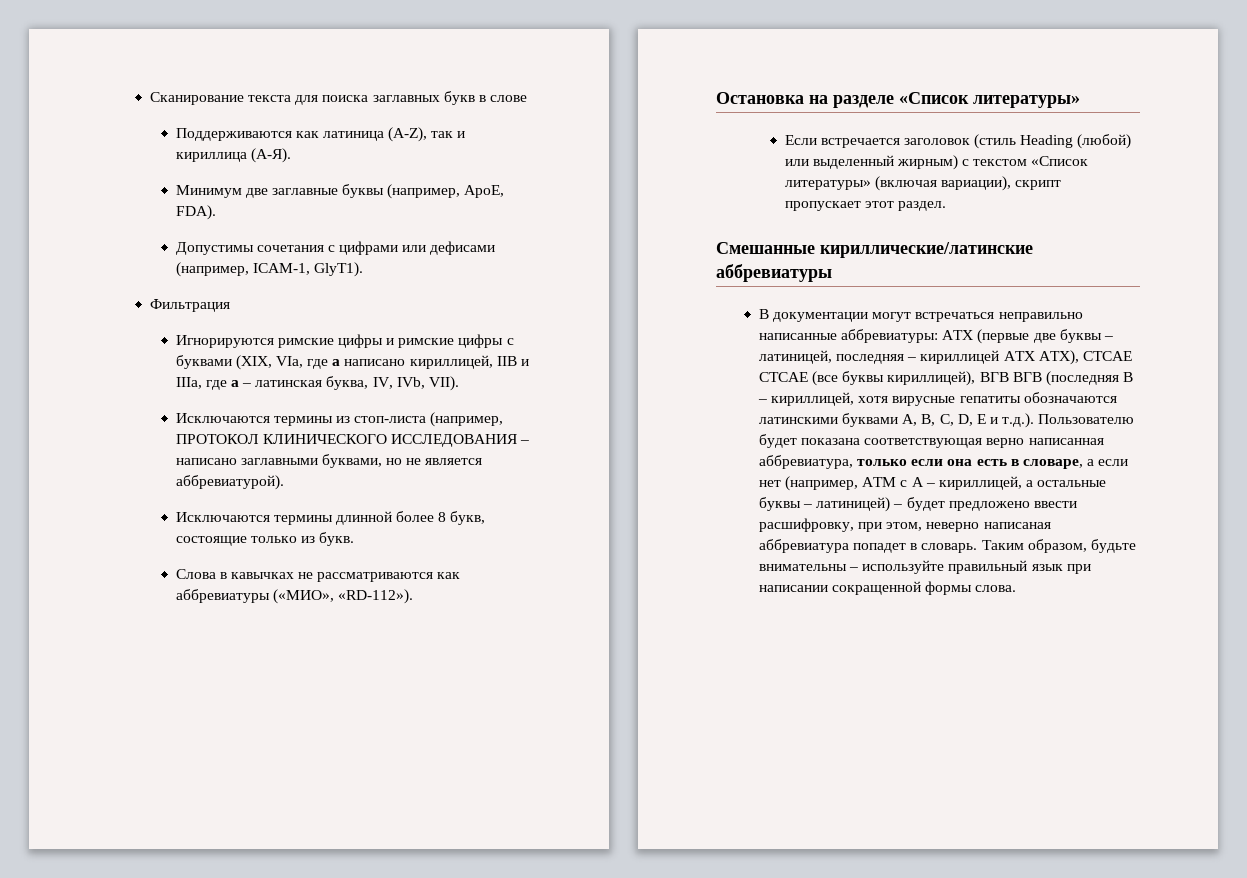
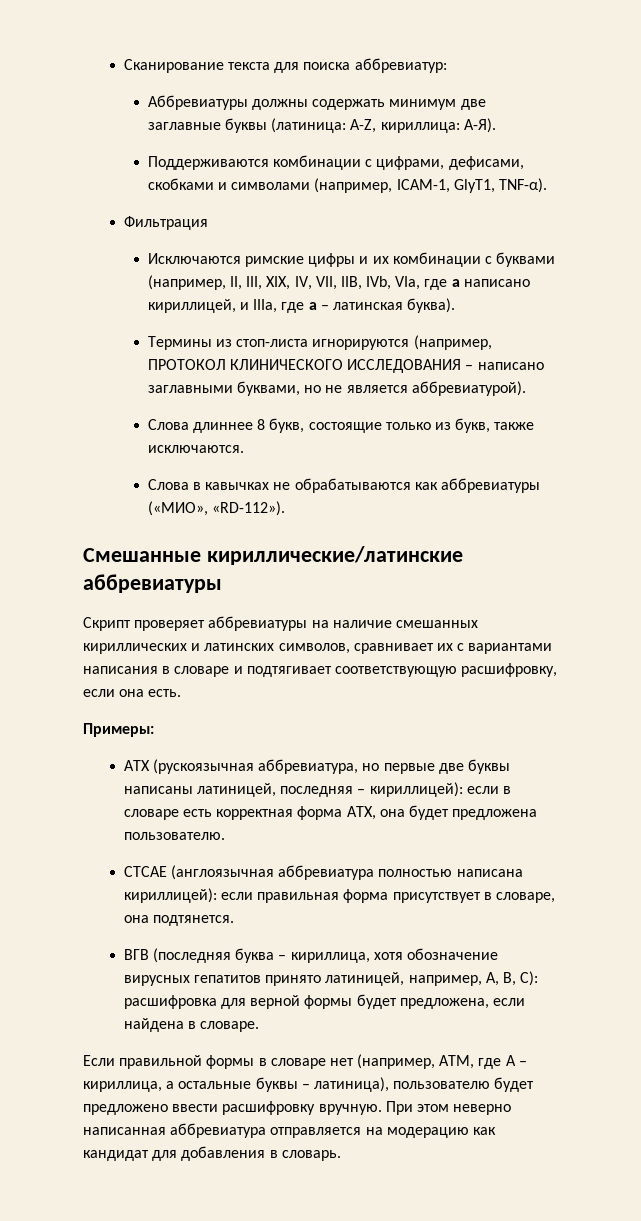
- Сканирование текста для поиска заглавных букв в слове
- Поддерживаются как латиница (A-Z), так и кириллица (А-Я).
- Минимум две заглавные буквы (например, ApoE, FDA).
- Допустимы сочетания с цифрами или дефисами (например, ICAM-1, GlyT1).
+ Сканирование текста для поиска аббревиатур:
+ Аббревиатуры должны содержать минимум две заглавные буквы (латиница: A-Z, кириллица: А-Я).
+ Поддерживаются комбинации с цифрами, дефисами, скобками и символами (например, ICAM-1, GlyT1, TNF-α).
- Игнорируются римские цифры и римские цифры с буквами (XIX, VIа, где а написано кириллицей, IIB и IIIa, где а – латинская буква, IV, IVb, VII).
- Исключаются термины из стоп-листа (например, ПРОТОКОЛ КЛИНИЧЕСКОГО ИССЛЕДОВАНИЯ – написано заглавными буквами, но не является аббревиатурой).
+ Исключаются римские цифры и их комбинации с буквами (например, II, III, XIX, IV, VII, IIB, IVb, VIа, где а написано кириллицей, и IIIa, где а – латинская буква).
+ Термины из стоп-листа игнорируются (например, ПРОТОКОЛ КЛИНИЧЕСКОГО ИССЛЕДОВАНИЯ – написано заглавными буквами, но не является аббревиатурой).
- Исключаются термины длинной более 8 букв, состоящие только из букв.
+ Слова длиннее 8 букв, состоящие только из букв, также исключаются.
- Слова в кавычках не рассматриваются как аббревиатуры («МИО», «RD-112»).
+ Слова в кавычках не обрабатываются как аббревиатуры («МИО», «RD-112»).
- Остановка на разделе «Список литературы»
- Если встречается заголовок (стиль Heading (любой) или выделенный жирным) с текстом «Список литературы» (включая вариации), скрипт пропускает этот раздел.
  Смешанные кириллические/латинские аббревиатуры
- В документации могут встречаться неправильно написанные аббревиатуры: ATХ (первые две буквы – латиницей, последняя – кириллицей ATХ АТХ), СТСАЕ СТСАЕ (все буквы кириллицей), ВГВ ВГВ (последняя В – кириллицей, хотя вирусные гепатиты обозначаются латинскими буквами A, B, C, D, E и т.д.). Пользователю будет показана соответствующая верно написанная аббревиатура, только если она есть в словаре, а если нет (например, АTM c А – кириллицей, а остальные буквы – латиницей) – будет предложено ввести расшифровку, при этом, неверно написаная аббревиатура попадет в словарь. Таким образом, будьте внимательны – используйте правильный язык при написании сокращенной формы слова.
+ Скрипт проверяет аббревиатуры на наличие смешанных кириллических и латинских символов, сравнивает их с вариантами написания в словаре и подтягивает соответствующую расшифровку, если она есть.
+ Примеры:
+ ATХ (рускоязычная аббревиатура, но первые две буквы написаны латиницей, последняя – кириллицей): если в словаре есть корректная форма АТХ, она будет предложена пользователю.
+ СТСАЕ (англоязычная аббревиатура полностью написана кириллицей): если правильная форма присутствует в словаре, она подтянется.
+ ВГВ (последняя буква – кириллица, хотя обозначение вирусных гепатитов принято латиницей, например, A, B, C): расшифровка для верной формы будет предложена, если найдена в словаре.
+ Если правильной формы в словаре нет (например, АTM, где А – кириллица, а остальные буквы – латиница), пользователю будет предложено ввести расшифровку вручную. При этом неверно написанная аббревиатура отправляется на модерацию как кандидат для добавления в словарь.

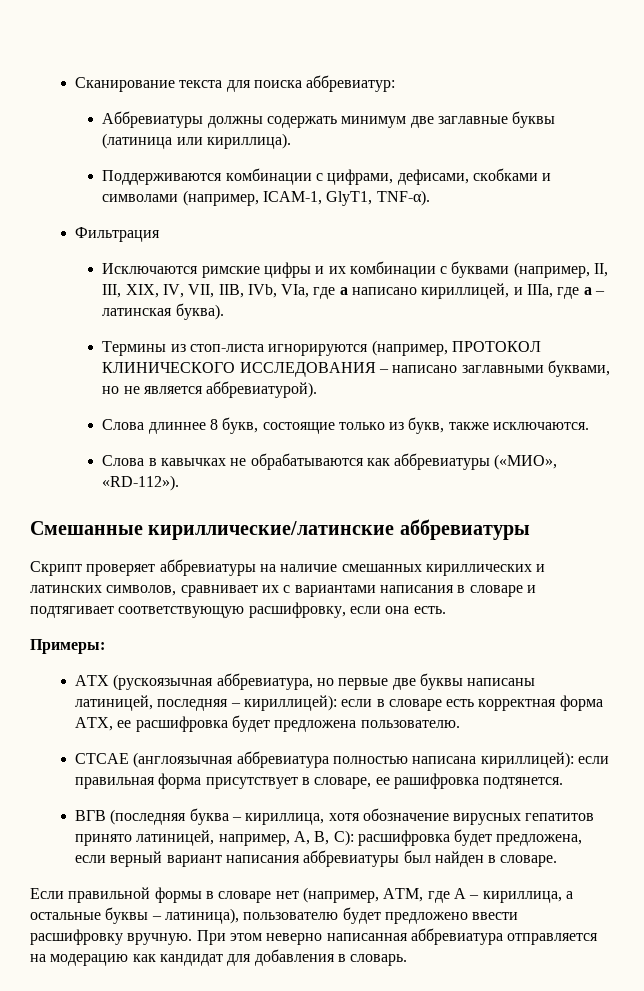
- Аббревиатуры должны содержать минимум две заглавные буквы (латиница: A-Z, кириллица: А-Я).
+ Аббревиатуры должны содержать минимум две заглавные буквы (латиница или кириллица).
- ATХ (рускоязычная аббревиатура, но первые две буквы написаны латиницей, последняя – кириллицей): если в словаре есть корректная форма АТХ, она будет предложена пользователю.
+ ATХ (рускоязычная аббревиатура, но первые две буквы написаны латиницей, последняя – кириллицей): если в словаре есть корректная форма АТХ, ее расшифровка будет предложена пользователю.
- СТСАЕ (англоязычная аббревиатура полностью написана кириллицей): если правильная форма присутствует в словаре, она подтянется.
+ СТСАЕ (англоязычная аббревиатура полностью написана кириллицей): если правильная форма присутствует в словаре, ее рашифровка подтянется.
- ВГВ (последняя буква – кириллица, хотя обозначение вирусных гепатитов принято латиницей, например, A, B, C): расшифровка для верной формы будет предложена, если найдена в словаре.
+ ВГВ (последняя буква – кириллица, хотя обозначение вирусных гепатитов принято латиницей, например, A, B, C): расшифровка будет предложена, если верный вариант написания аббревиатуры был найден в словаре.

